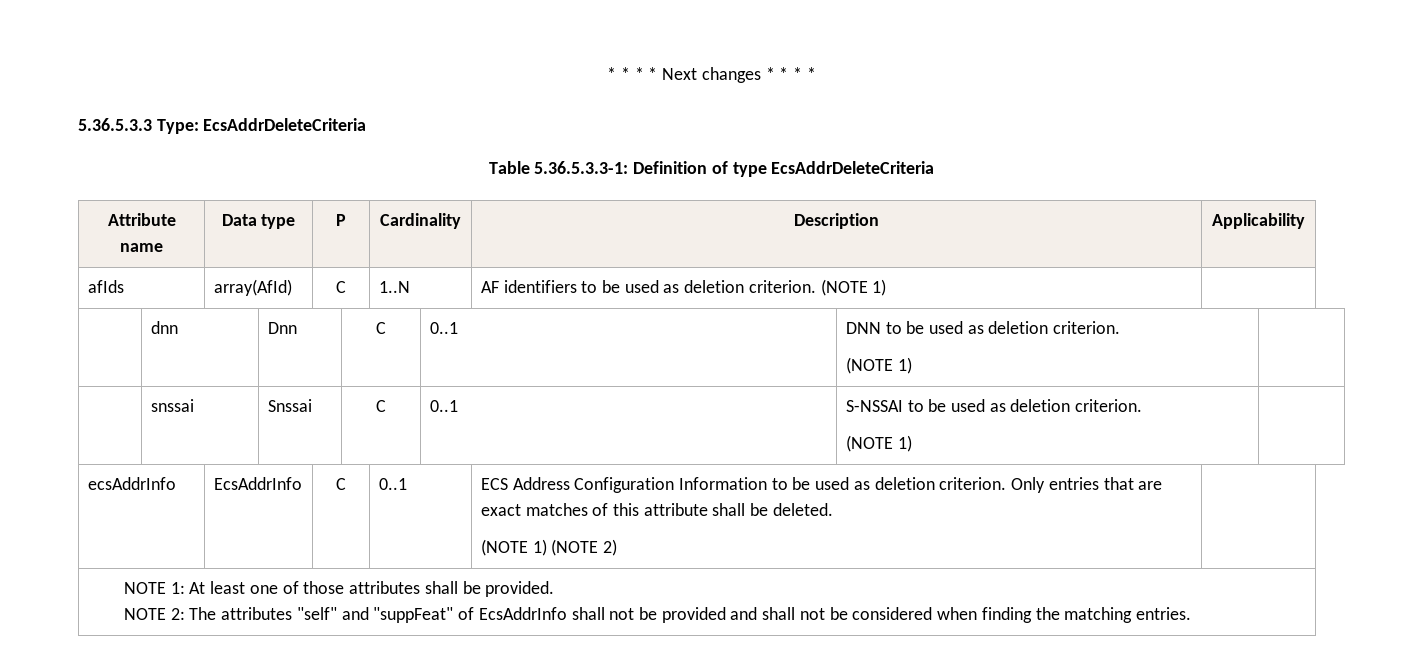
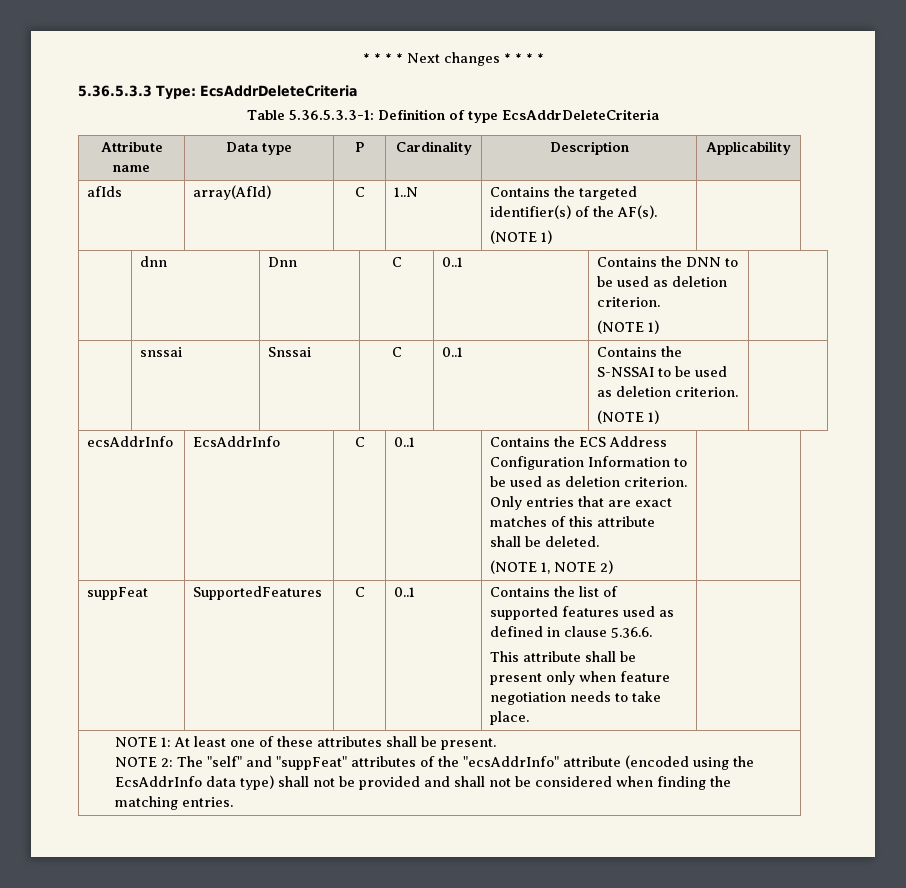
- afIds | array(AfId) | C | 1..N | AF identifiers to be used as deletion criterion. (NOTE 1) |
+ afIds | array(AfId) | C | 1..N | Contains the targeted identifier(s) of the AF(s).
+ (NOTE 1) |
- | dnn | Dnn | C | 0..1 | DNN to be used as deletion criterion.
+ | dnn | Dnn | C | 0..1 | Contains the DNN to be used as deletion criterion.
- | snssai | Snssai | C | 0..1 | S-NSSAI to be used as deletion criterion.
+ | snssai | Snssai | C | 0..1 | Contains the S-NSSAI to be used as deletion criterion.
- ecsAddrInfo | EcsAddrInfo | C | 0..1 | ECS Address Configuration Information to be used as deletion criterion. Only entries that are exact matches of this attribute shall be deleted.
- (NOTE 1) (NOTE 2) |
+ ecsAddrInfo | EcsAddrInfo | C | 0..1 | Contains the ECS Address Configuration Information to be used as deletion criterion. Only entries that are exact matches of this attribute shall be deleted.
+ (NOTE 1, NOTE 2) |
+ suppFeat | SupportedFeatures | C | 0..1 | Contains the list of supported features used as defined in clause 5.36.6.
+ This attribute shall be present only when feature negotiation needs to take place. |
- NOTE 1: At least one of those attributes shall be provided.
+ NOTE 1: At least one of these attributes shall be present.
- NOTE 2: The attributes "self" and "suppFeat" of EcsAddrInfo shall not be provided and shall not be considered when finding the matching entries.
+ NOTE 2: The "self" and "suppFeat" attributes of the "ecsAddrInfo" attribute (encoded using the EcsAddrInfo data type) shall not be provided and shall not be considered when finding the matching entries.

